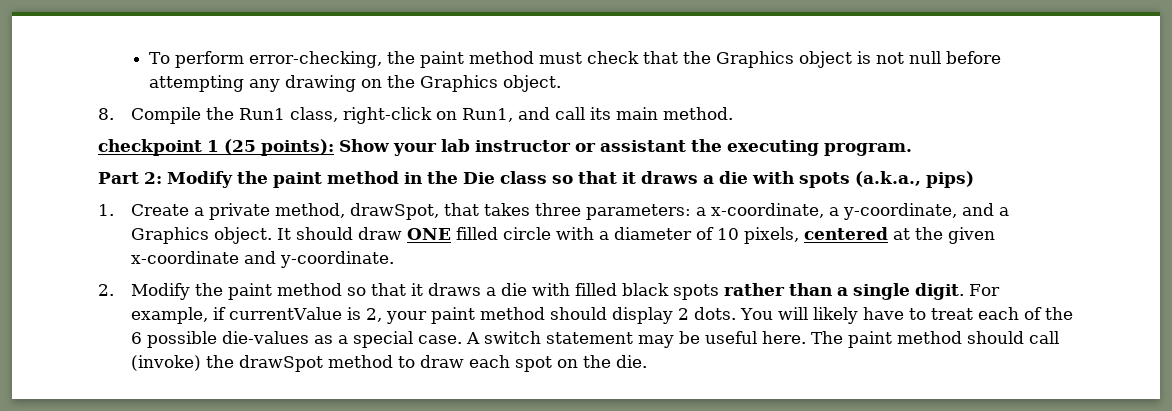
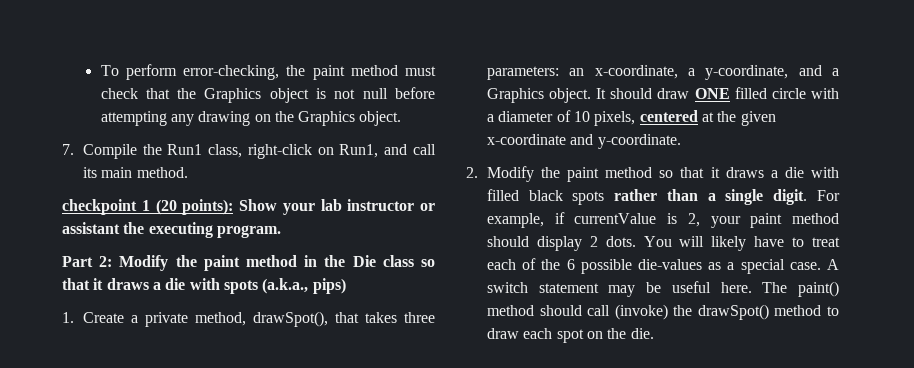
- 8. Compile the Run1 class, right-click on Run1, and call its main method.
+ 7. Compile the Run1 class, right-click on Run1, and call its main method.
- checkpoint 1 (25 points): Show your lab instructor or assistant the executing program.
+ checkpoint 1 (20 points): Show your lab instructor or assistant the executing program.
- 1. Create a private method, drawSpot, that takes three parameters: a x-coordinate, a y-coordinate, and a Graphics object.
+ 1. Create a private method, drawSpot(), that takes three parameters: an x-coordinate, a y-coordinate, and a Graphics object.
- The paint method should call (invoke) the drawSpot method to draw each spot on the die.
+ The paint() method should call (invoke) the drawSpot() method to draw each spot on the die.

